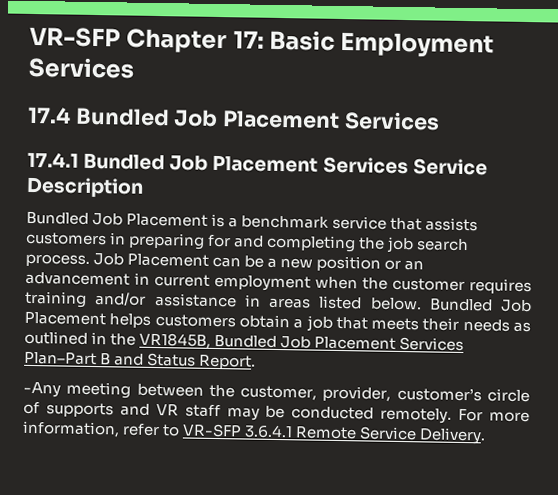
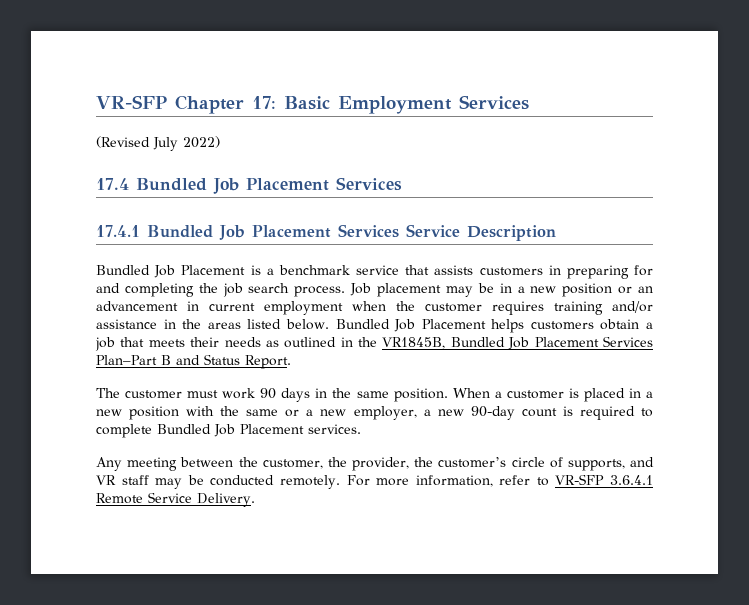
+ (Revised July 2022)
- Job Placement can be a new position or an advancement in current employment when the customer requires training and/or assistance in areas listed below.
+ Job placement may be in a new position or an advancement in current employment when the customer requires training and/or assistance in the areas listed below.
- -Any meeting between the customer, provider, customer’s circle of supports and VR staff may be conducted remotely.
+ The customer must work 90 days in the same position. When a customer is placed in a new position with the same or a new employer, a new 90-day count is required to complete Bundled Job Placement services.
+ Any meeting between the customer, the provider, the customer’s circle of supports, and VR staff may be conducted remotely.

